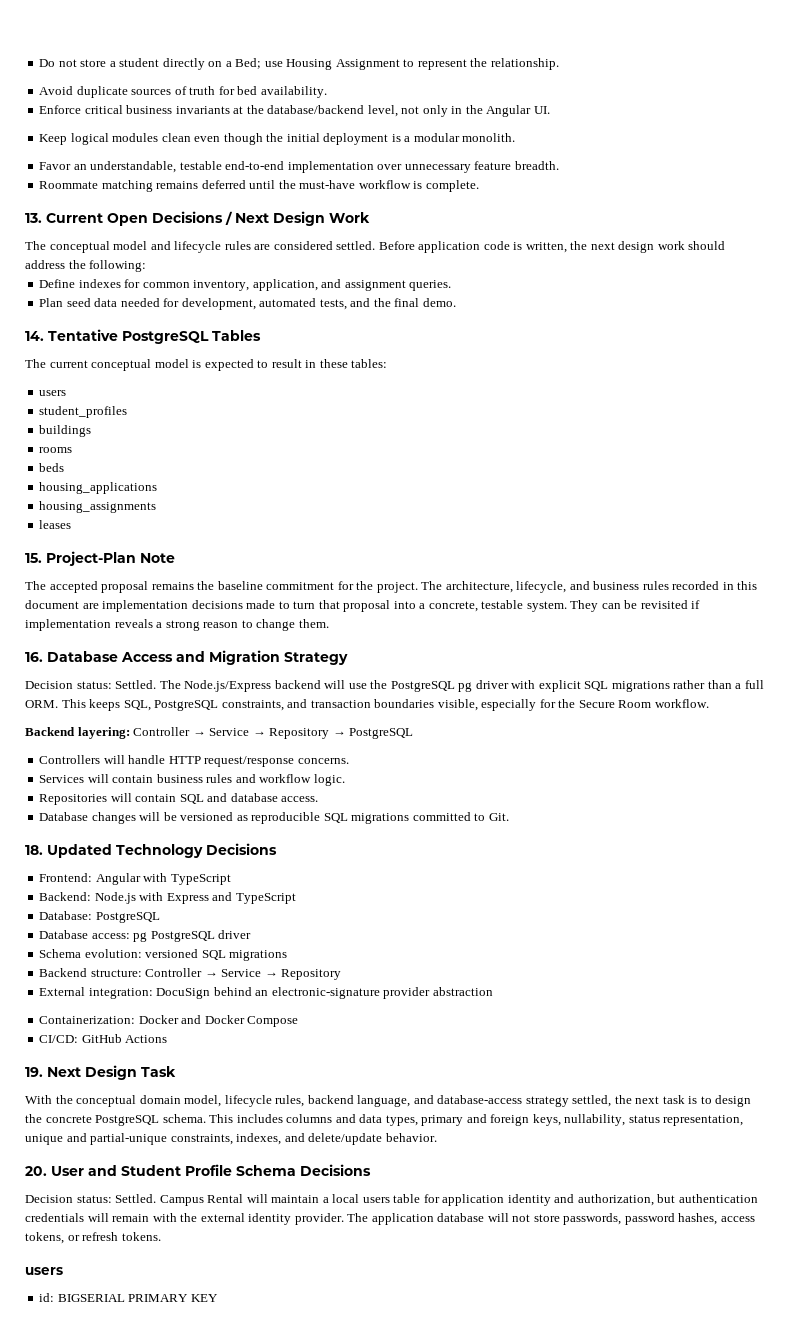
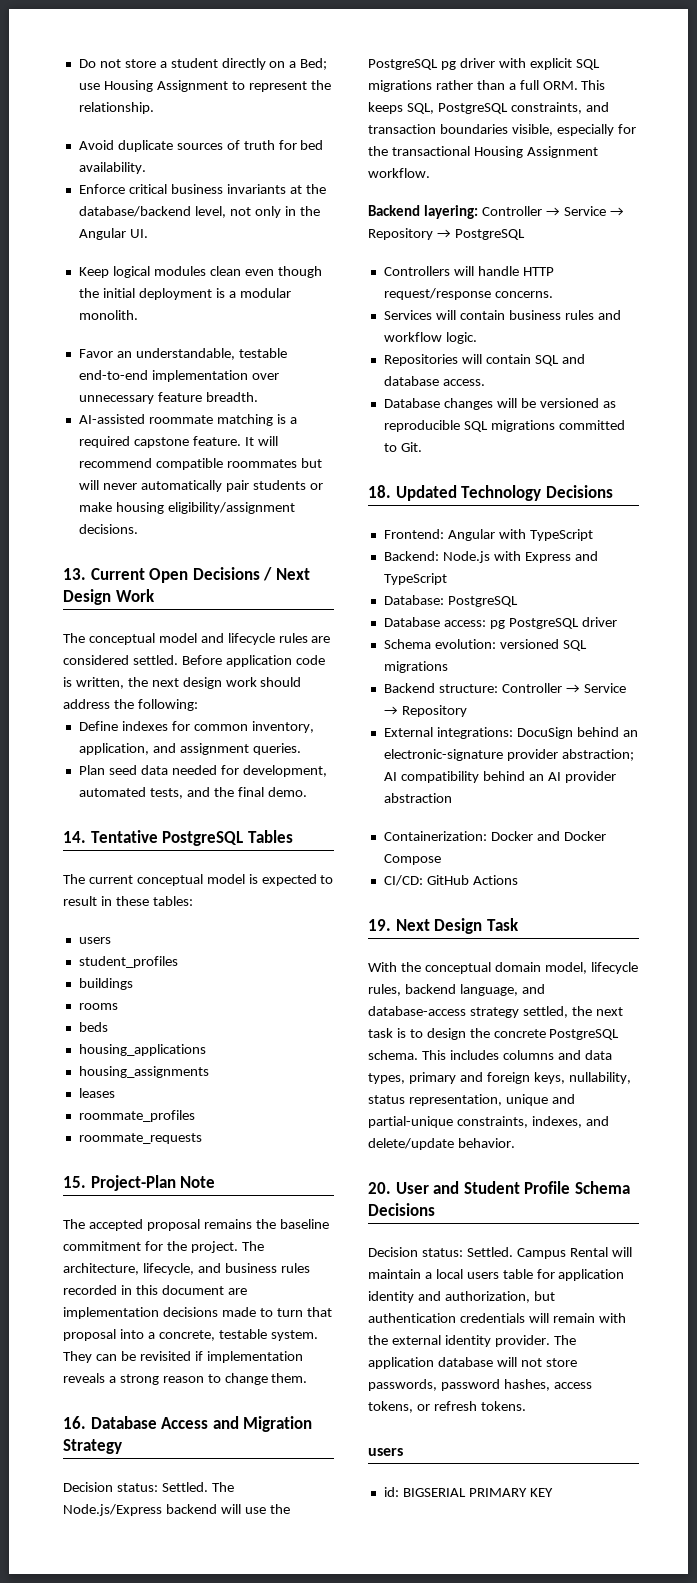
- Roommate matching remains deferred until the must-have workflow is complete.
+ AI-assisted roommate matching is a required capstone feature. It will recommend compatible roommates but will never automatically pair students or make housing eligibility/assignment decisions.
+ roommate_profiles
+ roommate_requests
- The Node.js/Express backend will use the PostgreSQL pg driver with explicit SQL migrations rather than a full ORM. This keeps SQL, PostgreSQL constraints, and transaction boundaries visible, especially for the Secure Room workflow.
+ The Node.js/Express backend will use the PostgreSQL pg driver with explicit SQL migrations rather than a full ORM. This keeps SQL, PostgreSQL constraints, and transaction boundaries visible, especially for the transactional Housing Assignment workflow.
- External integration: DocuSign behind an electronic-signature provider abstraction
+ External integrations: DocuSign behind an electronic-signature provider abstraction; AI compatibility behind an AI provider abstraction

